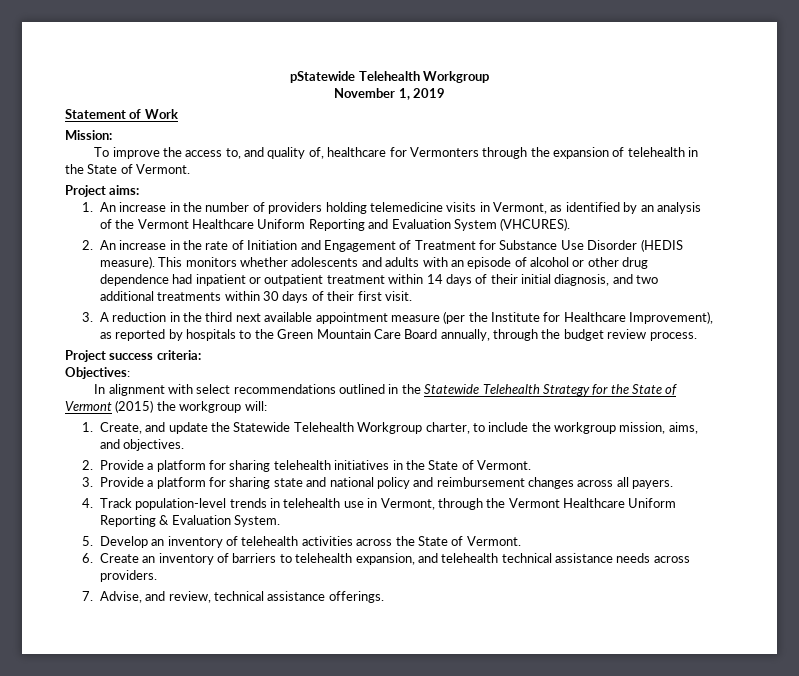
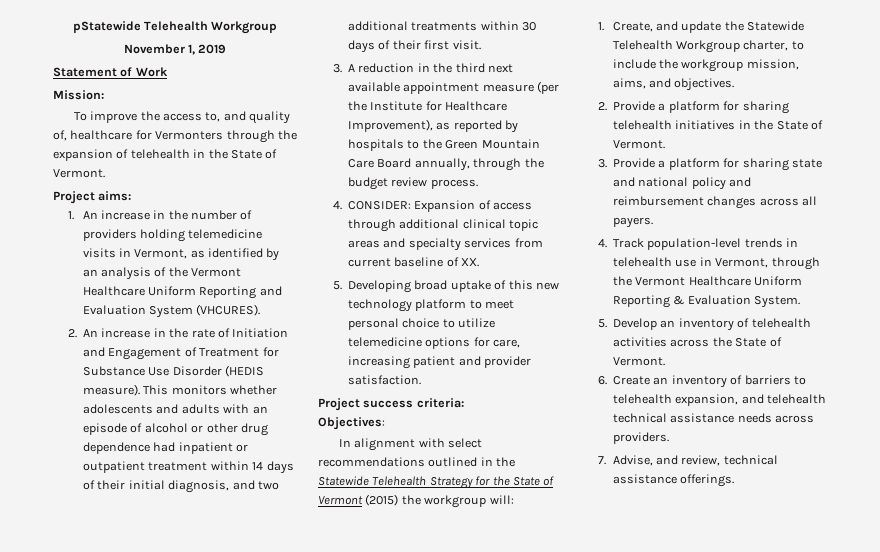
+ 4. CONSIDER: Expansion of access through additional clinical topic areas and specialty services from current baseline of XX.
+ 5. Developing broad uptake of this new technology platform to meet personal choice to utilize telemedicine options for care, increasing patient and provider satisfaction.

